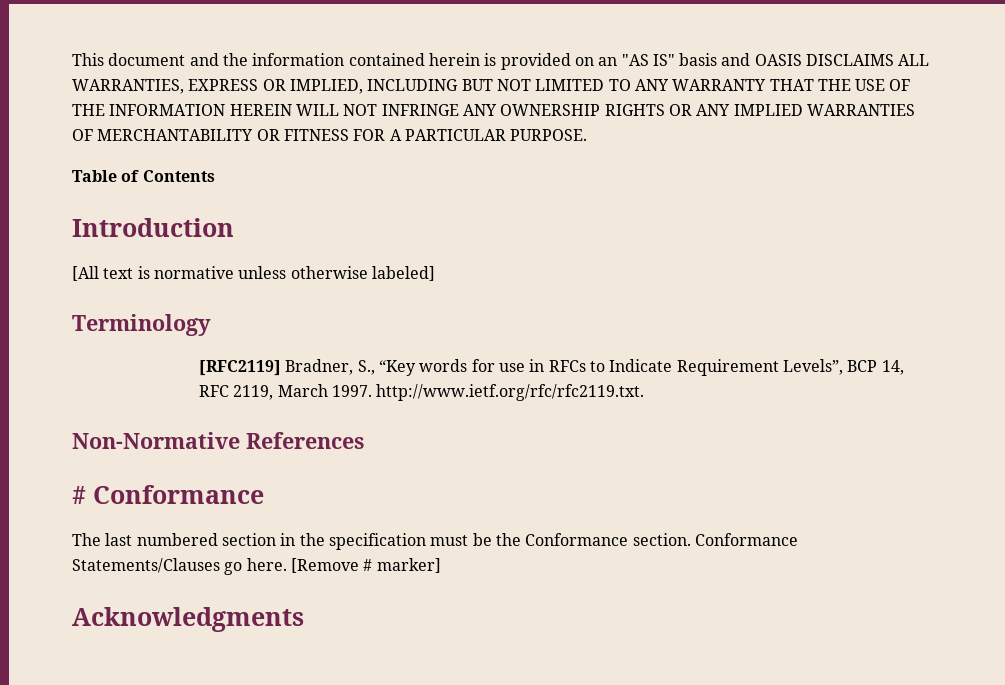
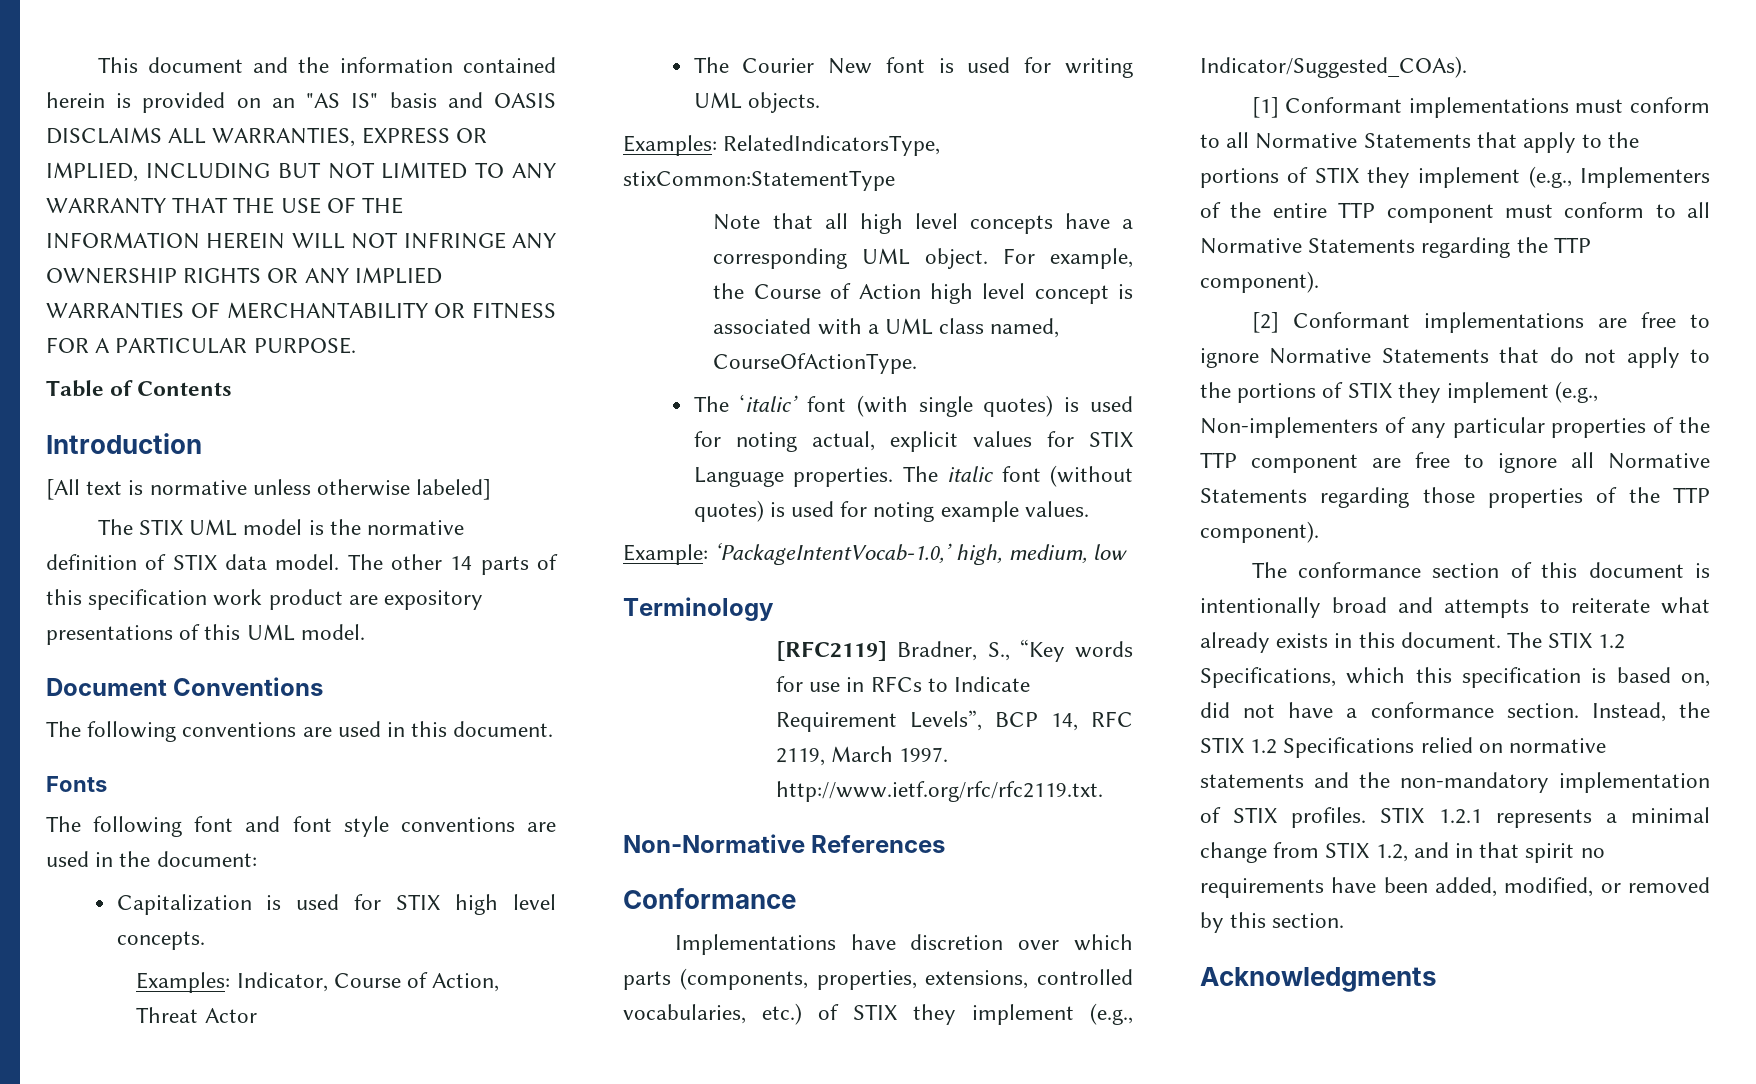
+ The STIX UML model is the normative definition of STIX data model. The other 14 parts of this specification work product are expository presentations of this UML model.
+ Document Conventions
+ The following conventions are used in this document.
+ Fonts
+ The following font and font style conventions are used in the document:
+ Capitalization is used for STIX high level concepts.
+ Examples: Indicator, Course of Action, Threat Actor
+ The Courier New font is used for writing UML objects.
+ Examples: RelatedIndicatorsType, stixCommon:StatementType
+ Note that all high level concepts have a corresponding UML object. For example, the Course of Action high level concept is associated with a UML class named, CourseOfActionType.
+ The ‘italic’ font (with single quotes) is used for noting actual, explicit values for STIX Language properties. The italic font (without quotes) is used for noting example values.
+ Example: ‘PackageIntentVocab-1.0,’ high, medium, low
- # Conformance
+ Conformance
- The last numbered section in the specification must be the Conformance section. Conformance Statements/Clauses go here. [Remove # marker]
+ Implementations have discretion over which parts (components, properties, extensions, controlled vocabularies, etc.) of STIX they implement (e.g., Indicator/Suggested_COAs).
+ [1] Conformant implementations must conform to all Normative Statements that apply to the portions of STIX they implement (e.g., Implementers of the entire TTP component must conform to all Normative Statements regarding the TTP component).
+ [2] Conformant implementations are free to ignore Normative Statements that do not apply to the portions of STIX they implement (e.g., Non-implementers of any particular properties of the TTP component are free to ignore all Normative Statements regarding those properties of the TTP component).
+ The conformance section of this document is intentionally broad and attempts to reiterate what already exists in this document. The STIX 1.2 Specifications, which this specification is based on, did not have a conformance section. Instead, the STIX 1.2 Specifications relied on normative statements and the non-mandatory implementation of STIX profiles. STIX 1.2.1 represents a minimal change from STIX 1.2, and in that spirit no requirements have been added, modified, or removed by this section.

